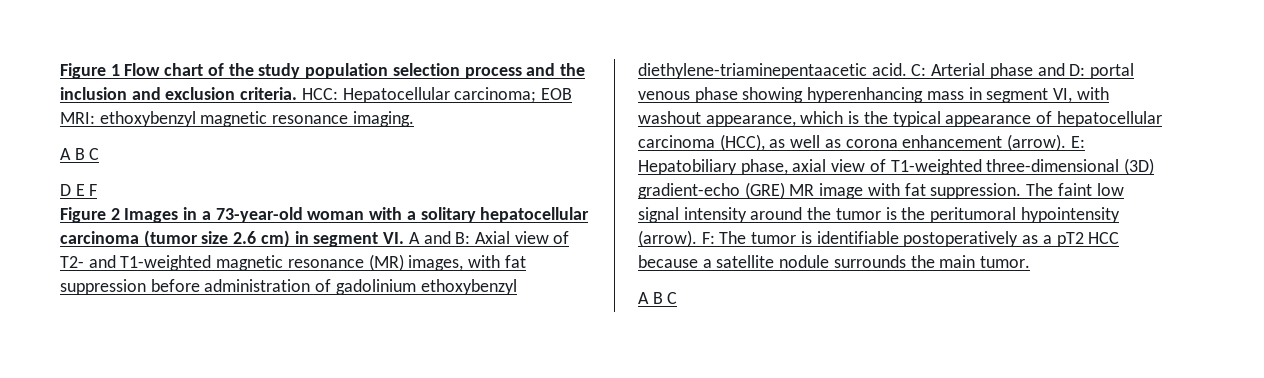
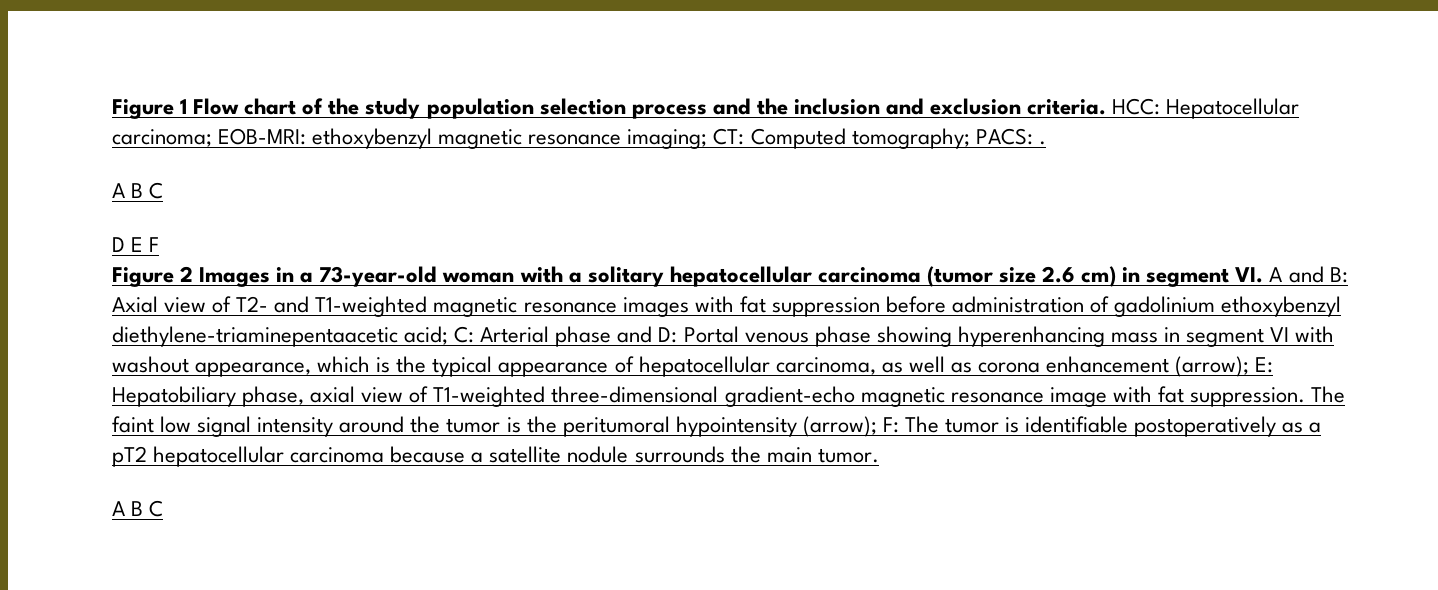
- HCC: Hepatocellular carcinoma; EOB MRI: ethoxybenzyl magnetic resonance imaging.
+ HCC: Hepatocellular carcinoma; EOB-MRI: ethoxybenzyl magnetic resonance imaging; CT: Computed tomography; PACS: .
- Axial view of T2- and T1-weighted magnetic resonance (MR) images, with fat suppression before administration of gadolinium ethoxybenzyl diethylene-triaminepentaacetic acid.
+ Axial view of T2- and T1-weighted magnetic resonance images with fat suppression before administration of gadolinium ethoxybenzyl diethylene-triaminepentaacetic acid;
- portal venous phase showing hyperenhancing mass in segment VI, with washout appearance, which is the typical appearance of hepatocellular carcinoma (HCC), as well as corona enhancement (arrow).
+ Portal venous phase showing hyperenhancing mass in segment VI with washout appearance, which is the typical appearance of hepatocellular carcinoma, as well as corona enhancement (arrow);
- Hepatobiliary phase, axial view of T1-weighted three-dimensional (3D) gradient-echo (GRE) MR image with fat suppression.
+ Hepatobiliary phase, axial view of T1-weighted three-dimensional gradient-echo magnetic resonance image with fat suppression.
- The faint low signal intensity around the tumor is the peritumoral hypointensity (arrow). F: The tumor is identifiable postoperatively as a pT2 HCC because a satellite nodule surrounds the main tumor.
+ The faint low signal intensity around the tumor is the peritumoral hypointensity (arrow); F: The tumor is identifiable postoperatively as a pT2 hepatocellular carcinoma because a satellite nodule surrounds the main tumor.

